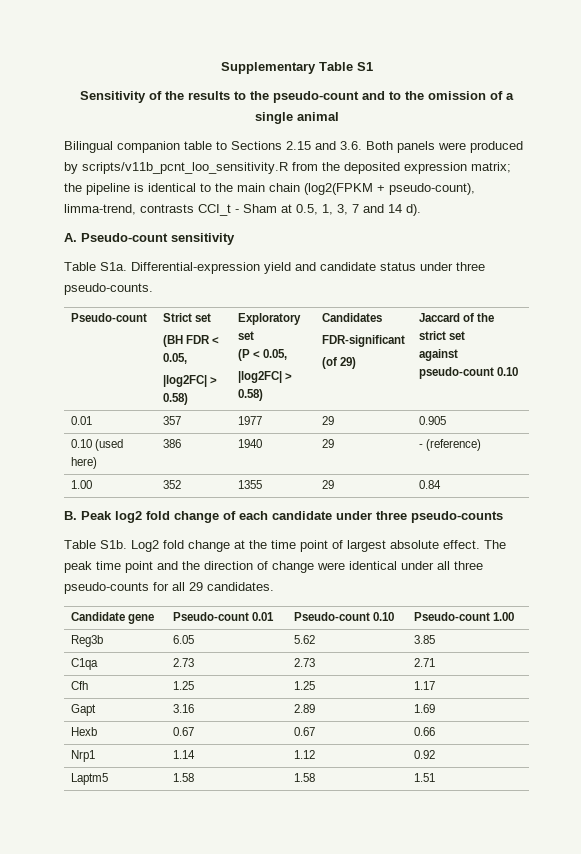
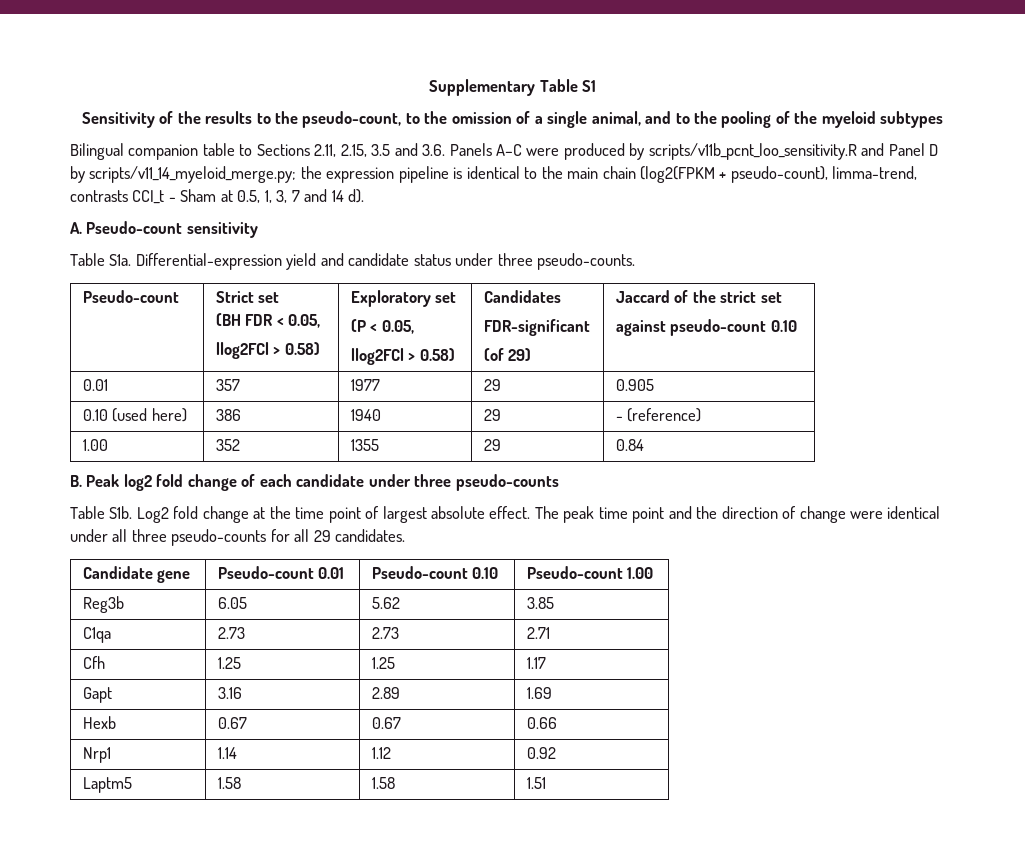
- Sensitivity of the results to the pseudo-count and to the omission of a single animal
+ Sensitivity of the results to the pseudo-count, to the omission of a single animal, and to the pooling of the myeloid subtypes
- Bilingual companion table to Sections 2.15 and 3.6. Both panels were produced by scripts/v11b_pcnt_loo_sensitivity.R from the deposited expression matrix; the pipeline is identical to the main chain (log2(FPKM + pseudo-count), limma-trend, contrasts CCI_t - Sham at 0.5, 1, 3, 7 and 14 d).
+ Bilingual companion table to Sections 2.11, 2.15, 3.5 and 3.6. Panels A–C were produced by scripts/v11b_pcnt_loo_sensitivity.R and Panel D by scripts/v11_14_myeloid_merge.py; the expression pipeline is identical to the main chain (log2(FPKM + pseudo-count), limma-trend, contrasts CCI_t - Sham at 0.5, 1, 3, 7 and 14 d).

